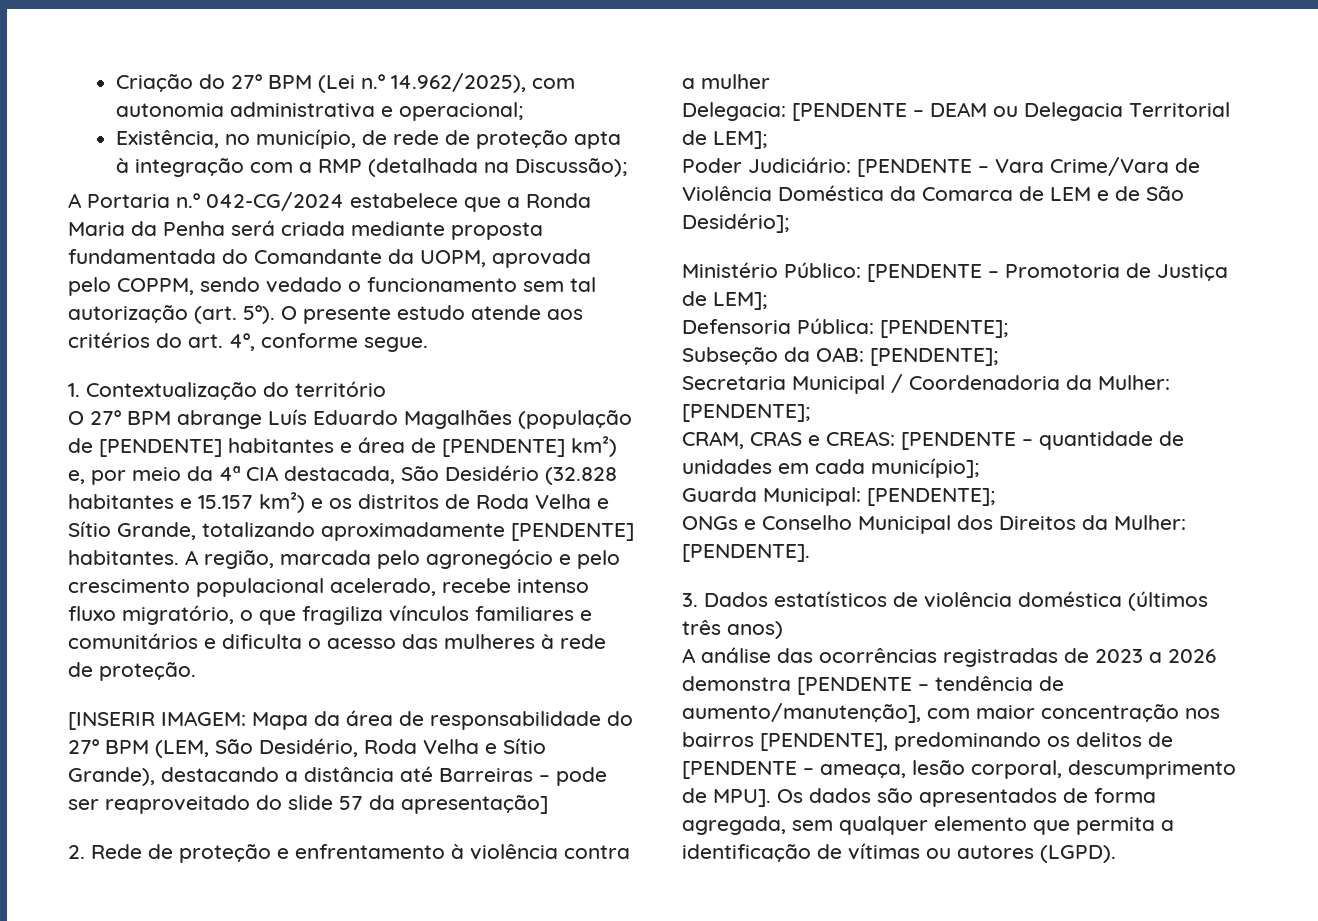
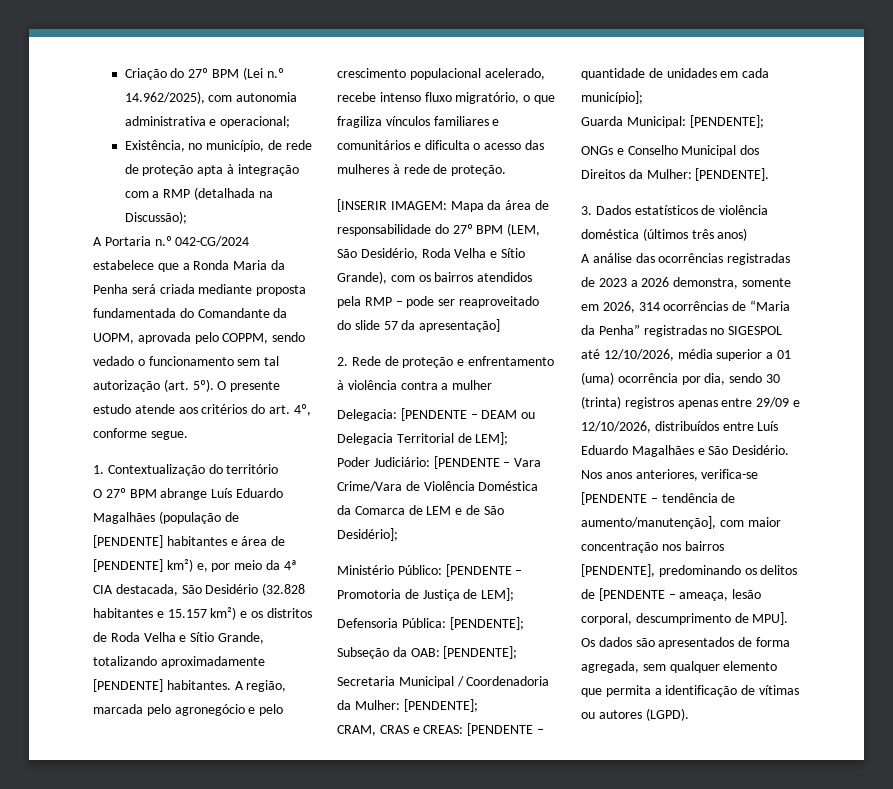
- [INSERIR IMAGEM: Mapa da área de responsabilidade do 27º BPM (LEM, São Desidério, Roda Velha e Sítio Grande), destacando a distância até Barreiras – pode ser reaproveitado do slide 57 da apresentação]
+ [INSERIR IMAGEM: Mapa da área de responsabilidade do 27º BPM (LEM, São Desidério, Roda Velha e Sítio Grande), com os bairros atendidos pela RMP – pode ser reaproveitado do slide 57 da apresentação]
- A análise das ocorrências registradas de 2023 a 2026 demonstra [PENDENTE – tendência de aumento/manutenção], com maior concentração nos bairros [PENDENTE], predominando os delitos de [PENDENTE – ameaça, lesão corporal, descumprimento de MPU].
+ A análise das ocorrências registradas de 2023 a 2026 demonstra, somente em 2026, 314 ocorrências de “Maria da Penha” registradas no SIGESPOL até 12/10/2026, média superior a 01 (uma) ocorrência por dia, sendo 30 (trinta) registros apenas entre 29/09 e 12/10/2026, distribuídos entre Luís Eduardo Magalhães e São Desidério. Nos anos anteriores, verifica-se [PENDENTE – tendência de aumento/manutenção], com maior concentração nos bairros [PENDENTE], predominando os delitos de [PENDENTE – ameaça, lesão corporal, descumprimento de MPU].

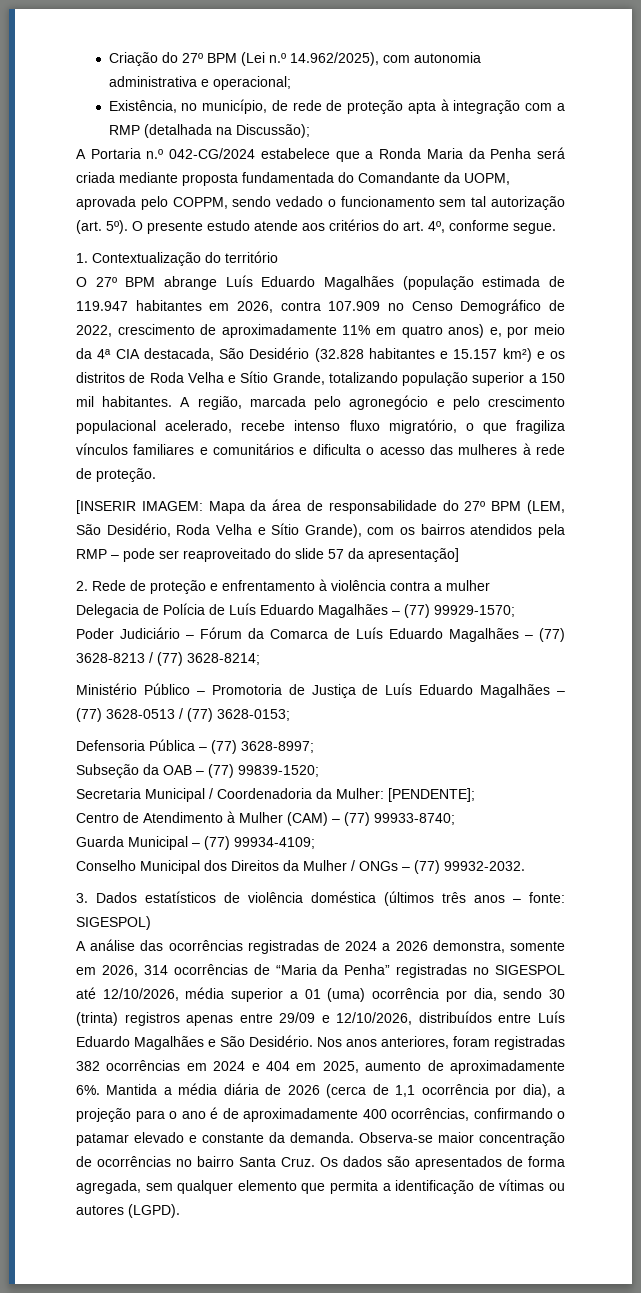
- O 27º BPM abrange Luís Eduardo Magalhães (população de [PENDENTE] habitantes e área de [PENDENTE] km²) e, por meio da 4ª CIA destacada, São Desidério (32.828 habitantes e 15.157 km²) e os distritos de Roda Velha e Sítio Grande, totalizando aproximadamente [PENDENTE] habitantes.
+ O 27º BPM abrange Luís Eduardo Magalhães (população estimada de 119.947 habitantes em 2026, contra 107.909 no Censo Demográfico de 2022, crescimento de aproximadamente 11% em quatro anos) e, por meio da 4ª CIA destacada, São Desidério (32.828 habitantes e 15.157 km²) e os distritos de Roda Velha e Sítio Grande, totalizando população superior a 150 mil habitantes.
- Delegacia: [PENDENTE – DEAM ou Delegacia Territorial de LEM];
- Poder Judiciário: [PENDENTE – Vara Crime/Vara de Violência Doméstica da Comarca de LEM e de São Desidério];
+ Delegacia de Polícia de Luís Eduardo Magalhães – (77) 99929-1570;
+ Poder Judiciário – Fórum da Comarca de Luís Eduardo Magalhães – (77) 3628-8213 / (77) 3628-8214;
- Ministério Público: [PENDENTE – Promotoria de Justiça de LEM];
- Defensoria Pública: [PENDENTE];
- Subseção da OAB: [PENDENTE];
+ Ministério Público – Promotoria de Justiça de Luís Eduardo Magalhães – (77) 3628-0513 / (77) 3628-0153;
+ Defensoria Pública – (77) 3628-8997;
+ Subseção da OAB – (77) 99839-1520;
- CRAM, CRAS e CREAS: [PENDENTE – quantidade de unidades em cada município];
- Guarda Municipal: [PENDENTE];
- ONGs e Conselho Municipal dos Direitos da Mulher: [PENDENTE].
+ Centro de Atendimento à Mulher (CAM) – (77) 99933-8740;
+ Guarda Municipal – (77) 99934-4109;
+ Conselho Municipal dos Direitos da Mulher / ONGs – (77) 99932-2032.
- 3. Dados estatísticos de violência doméstica (últimos três anos)
+ 3. Dados estatísticos de violência doméstica (últimos três anos – fonte: SIGESPOL)
- A análise das ocorrências registradas de 2023 a 2026 demonstra, somente em 2026, 314 ocorrências de “Maria da Penha” registradas no SIGESPOL até 12/10/2026, média superior a 01 (uma) ocorrência por dia, sendo 30 (trinta) registros apenas entre 29/09 e 12/10/2026, distribuídos entre Luís Eduardo Magalhães e São Desidério.
+ A análise das ocorrências registradas de 2024 a 2026 demonstra, somente em 2026, 314 ocorrências de “Maria da Penha” registradas no SIGESPOL até 12/10/2026, média superior a 01 (uma) ocorrência por dia, sendo 30 (trinta) registros apenas entre 29/09 e 12/10/2026, distribuídos entre Luís Eduardo Magalhães e São Desidério.
- Nos anos anteriores, verifica-se [PENDENTE – tendência de aumento/manutenção], com maior concentração nos bairros [PENDENTE], predominando os delitos de [PENDENTE – ameaça, lesão corporal, descumprimento de MPU].
+ Nos anos anteriores, foram registradas 382 ocorrências em 2024 e 404 em 2025, aumento de aproximadamente 6%. Mantida a média diária de 2026 (cerca de 1,1 ocorrência por dia), a projeção para o ano é de aproximadamente 400 ocorrências, confirmando o patamar elevado e constante da demanda. Observa-se maior concentração de ocorrências no bairro Santa Cruz.

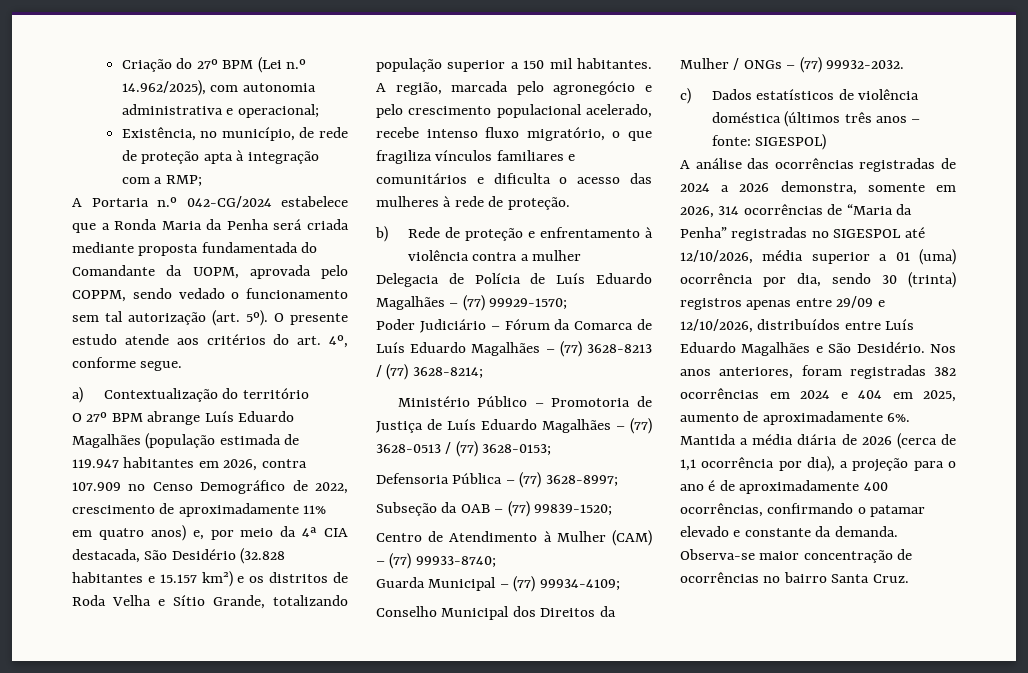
- Existência, no município, de rede de proteção apta à integração com a RMP (detalhada na Discussão);
+ Existência, no município, de rede de proteção apta à integração com a RMP;
- 1. Contextualização do território
+ a) Contextualização do território
- [INSERIR IMAGEM: Mapa da área de responsabilidade do 27º BPM (LEM, São Desidério, Roda Velha e Sítio Grande), com os bairros atendidos pela RMP – pode ser reaproveitado do slide 57 da apresentação]
- 2. Rede de proteção e enfrentamento à violência contra a mulher
+ b) Rede de proteção e enfrentamento à violência contra a mulher
- Secretaria Municipal / Coordenadoria da Mulher: [PENDENTE];
- 3. Dados estatísticos de violência doméstica (últimos três anos – fonte: SIGESPOL)
+ c) Dados estatísticos de violência doméstica (últimos três anos – fonte: SIGESPOL)
- Os dados são apresentados de forma agregada, sem qualquer elemento que permita a identificação de vítimas ou autores (LGPD).

